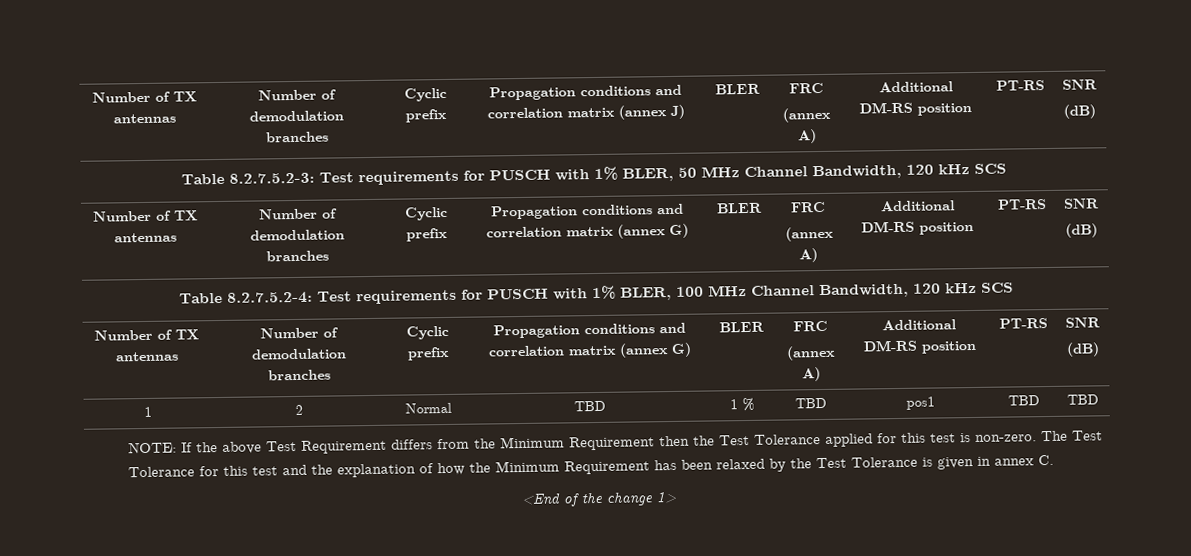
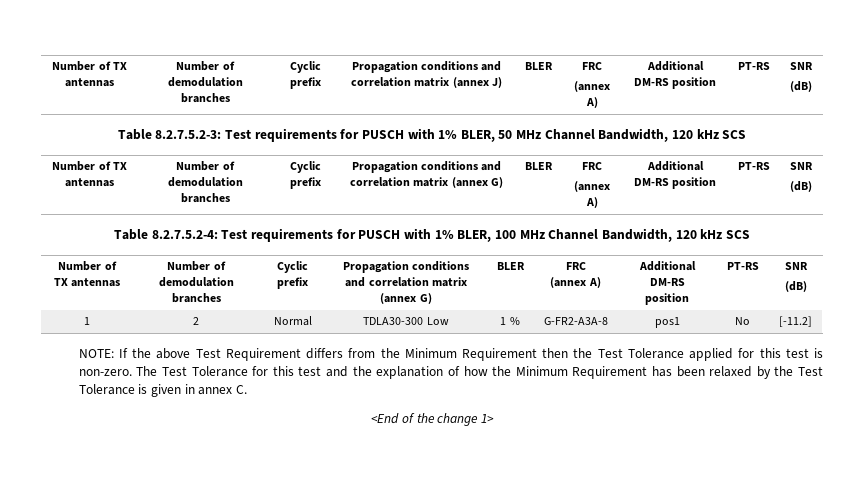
- 1 | 2 | Normal | TBD | 1 % | TBD | pos1 | TBD | TBD
+ 1 | 2 | Normal | TDLA30-300 Low | 1 % | G-FR2-A3A-8 | pos1 | No | [-11.2]

